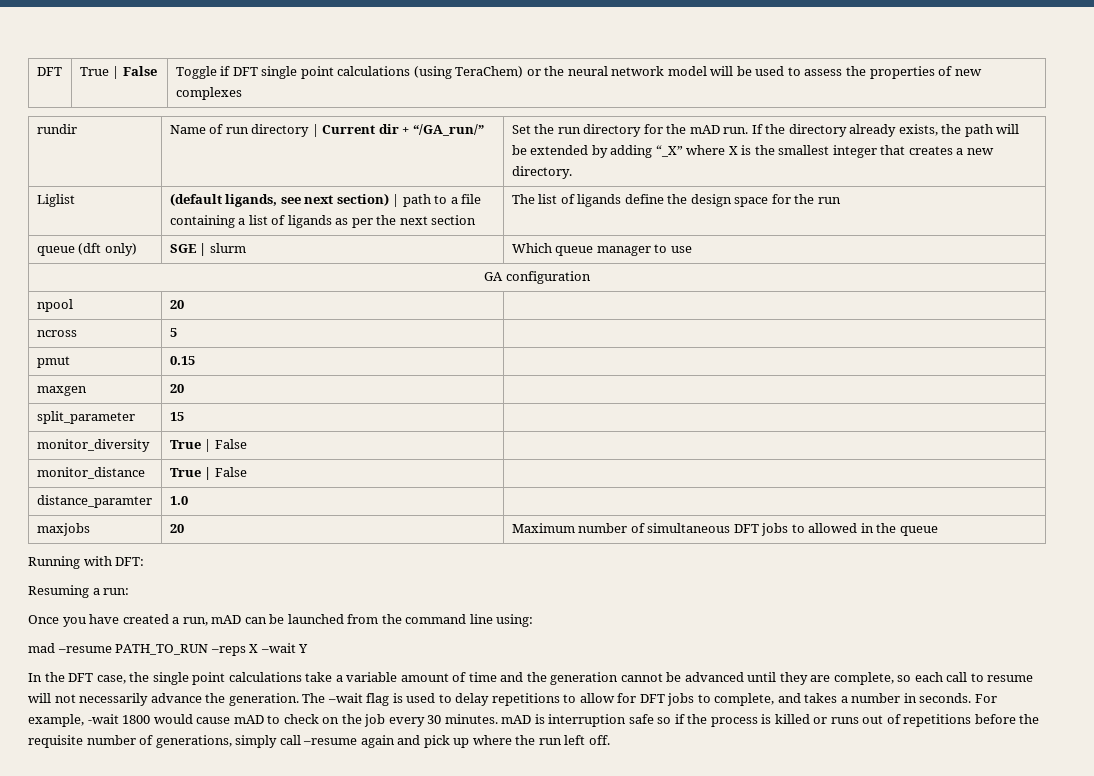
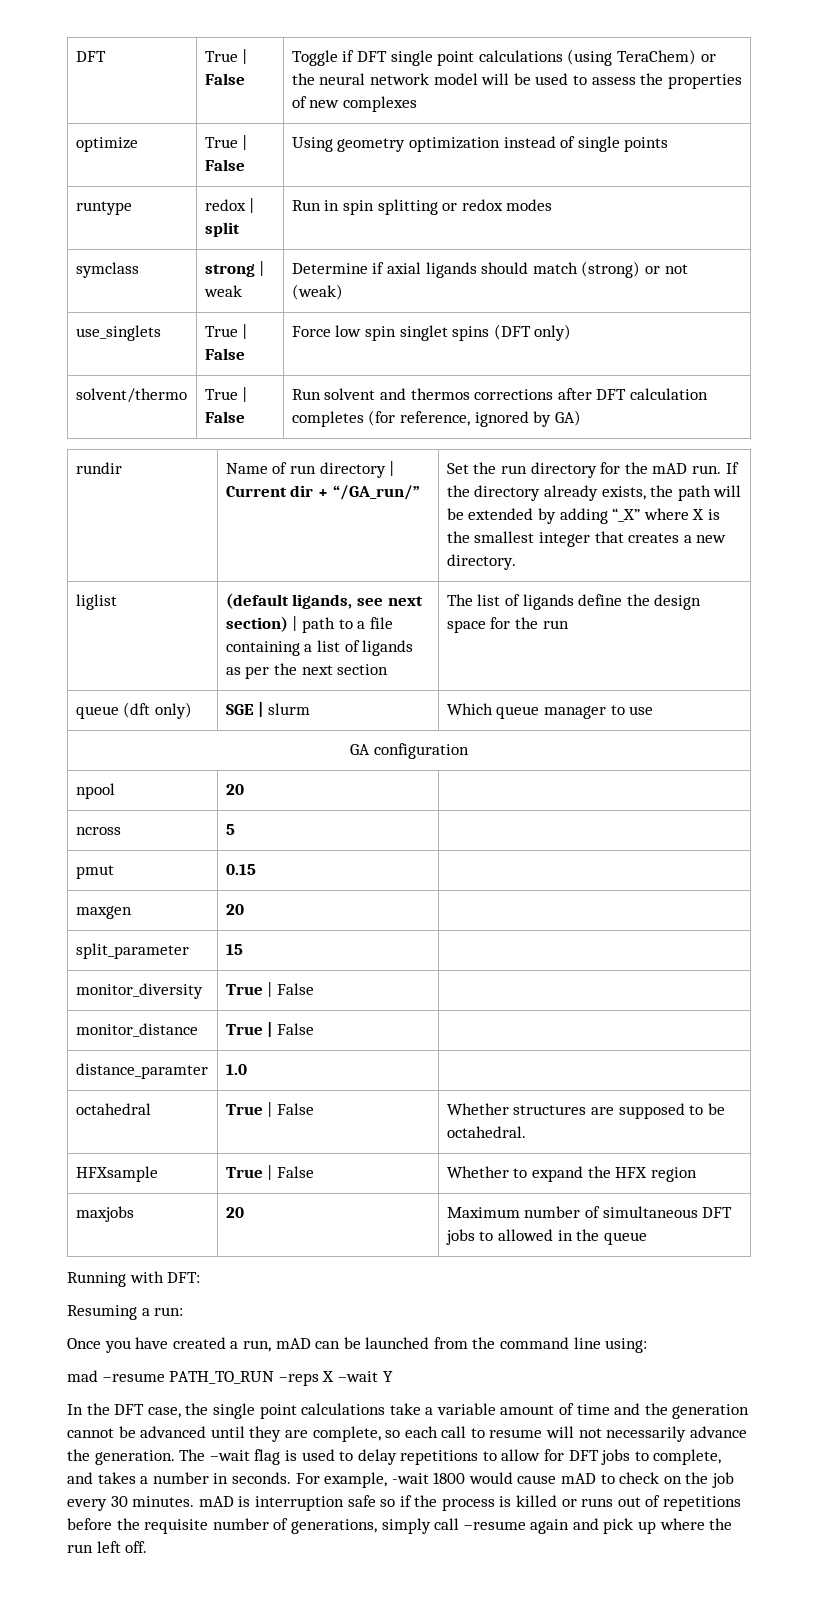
+ optimize | True | False | Using geometry optimization instead of single points
+ runtype | redox | split | Run in spin splitting or redox modes
+ symclass | strong | weak | Determine if axial ligands should match (strong) or not (weak)
+ use_singlets | True | False | Force low spin singlet spins (DFT only)
+ solvent/thermo | True | False | Run solvent and thermos corrections after DFT calculation completes (for reference, ignored by GA)
- Liglist | (default ligands, see next section) | path to a file containing a list of ligands as per the next section | The list of ligands define the design space for the run
+ liglist | (default ligands, see next section) | path to a file containing a list of ligands as per the next section | The list of ligands define the design space for the run
+ octahedral | True | False | Whether structures are supposed to be octahedral.
+ HFXsample | True | False | Whether to expand the HFX region

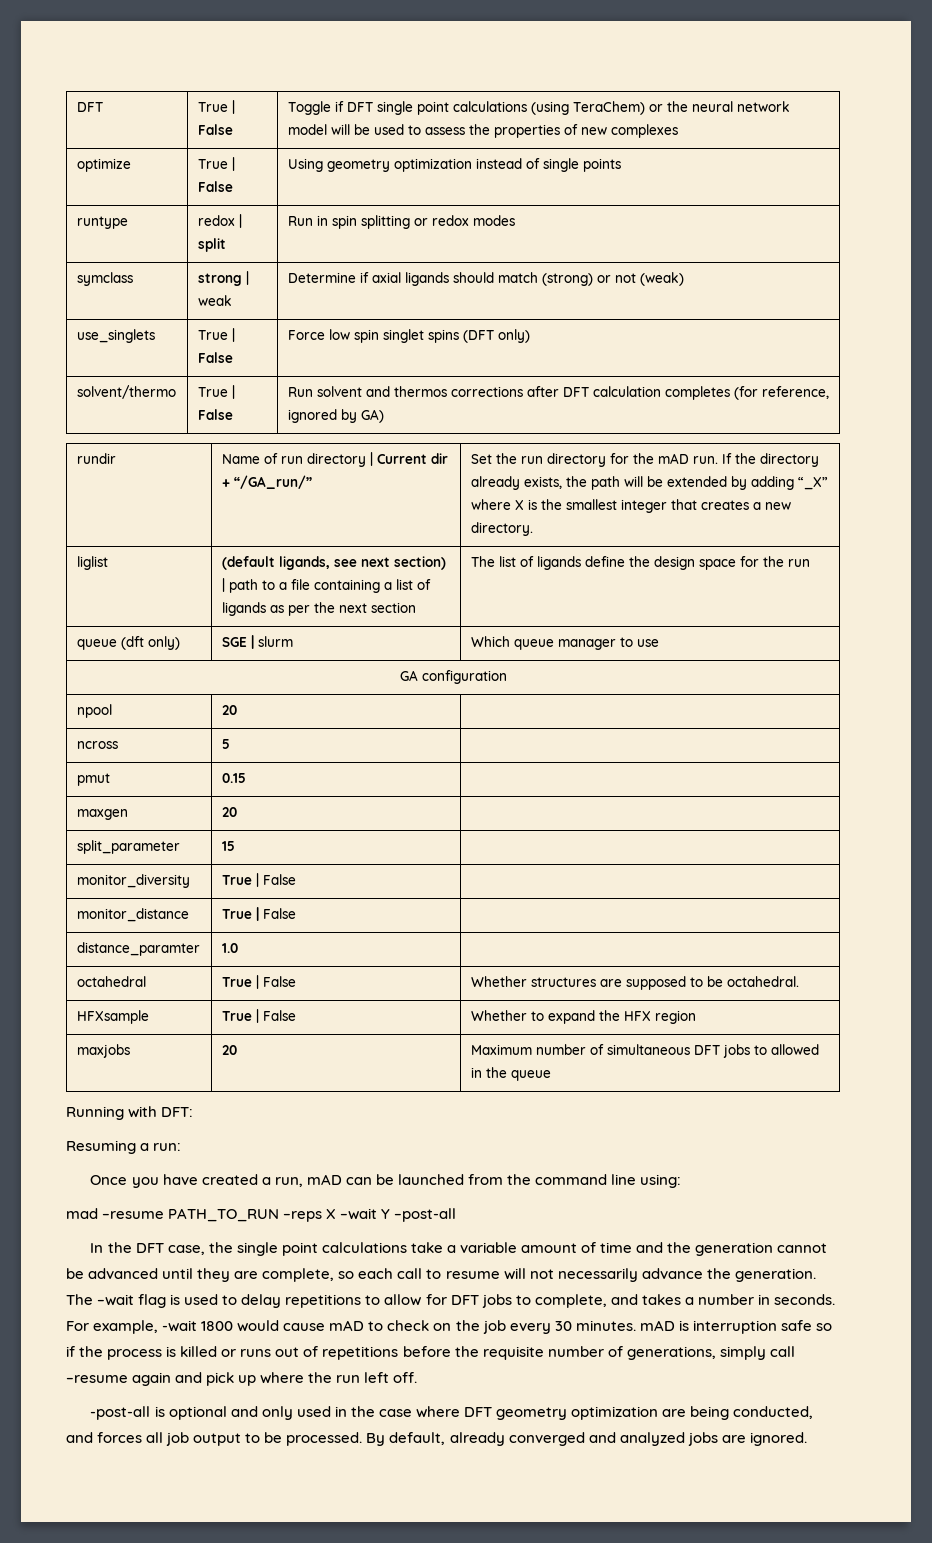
- mad –resume PATH_TO_RUN –reps X –wait Y
+ mad –resume PATH_TO_RUN –reps X –wait Y –post-all
+ -post-all is optional and only used in the case where DFT geometry optimization are being conducted, and forces all job output to be processed. By default, already converged and analyzed jobs are ignored.

